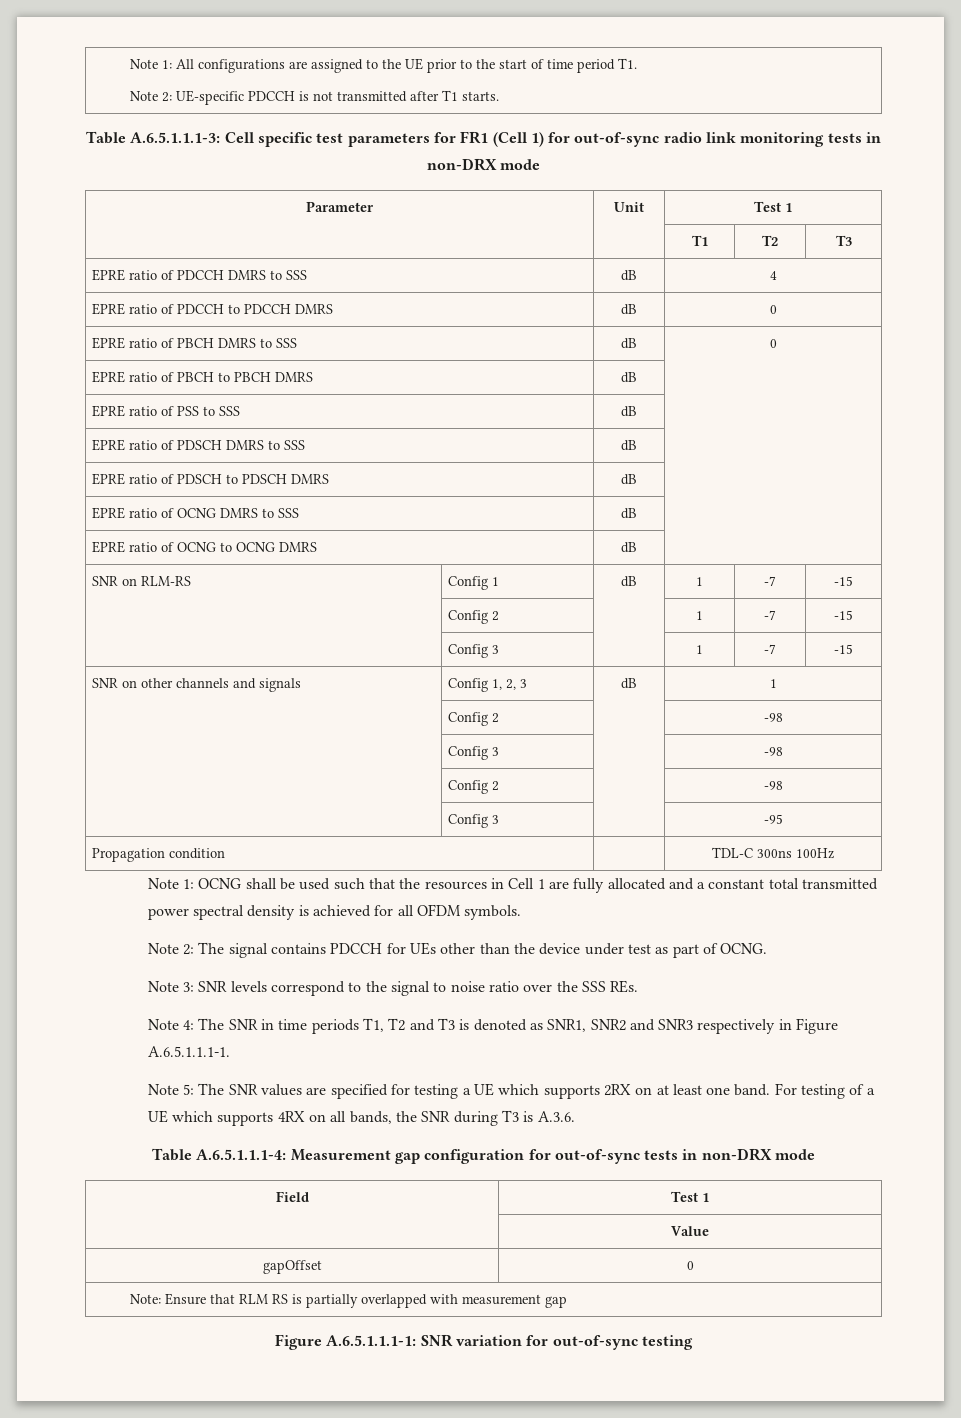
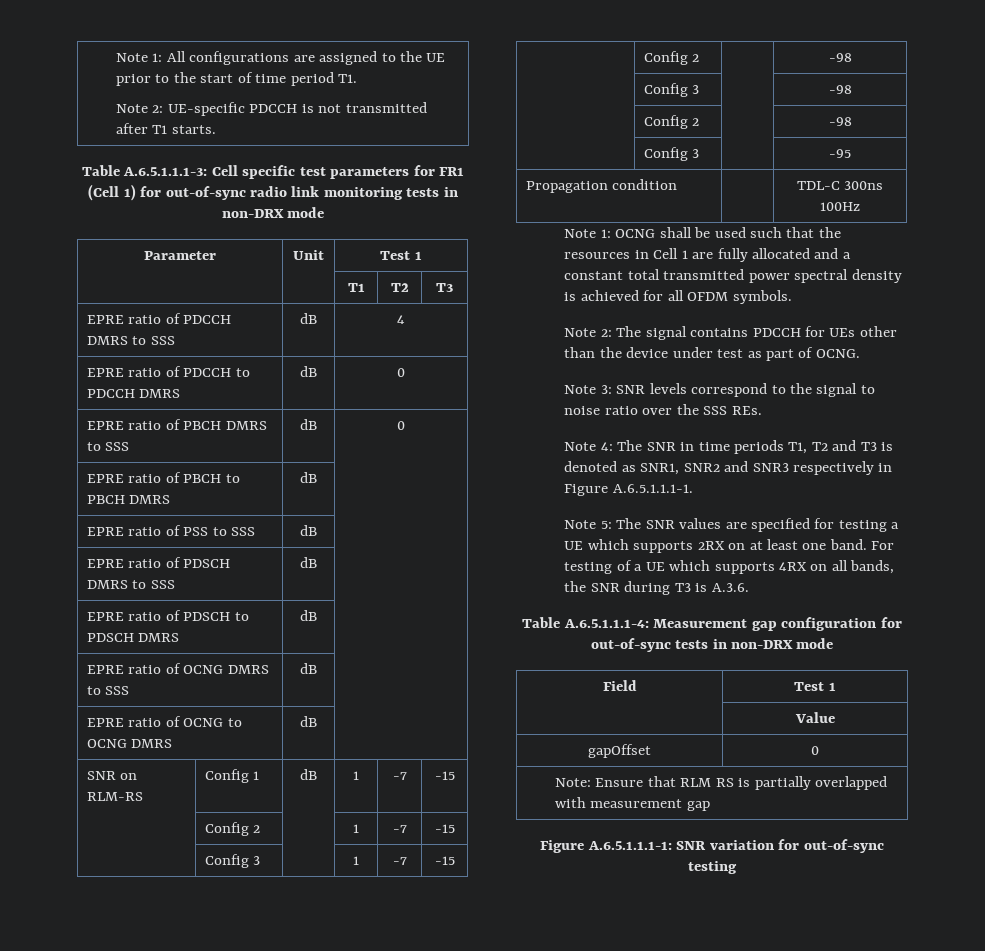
- SNR on other channels and signals | Config 1, 2, 3 | dB | 1

